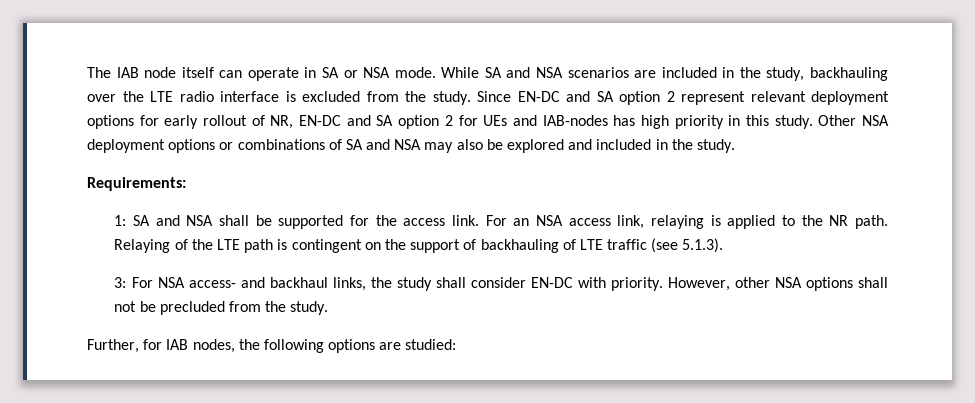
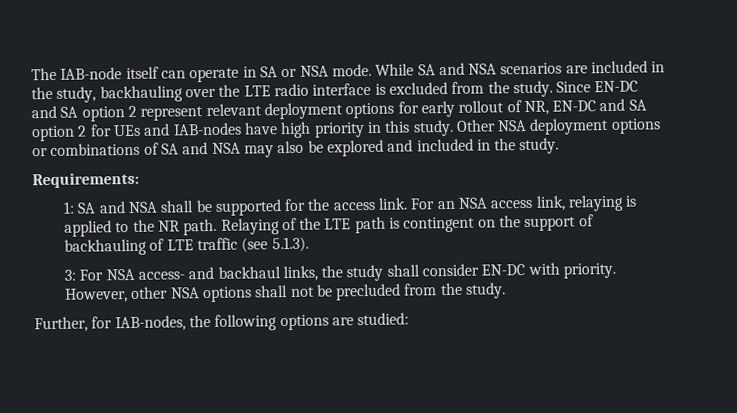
- The IAB node itself can operate in SA or NSA mode.
+ The IAB-node itself can operate in SA or NSA mode.
- Since EN-DC and SA option 2 represent relevant deployment options for early rollout of NR, EN-DC and SA option 2 for UEs and IAB-nodes has high priority in this study.
+ Since EN-DC and SA option 2 represent relevant deployment options for early rollout of NR, EN-DC and SA option 2 for UEs and IAB-nodes have high priority in this study.
- Further, for IAB nodes, the following options are studied:
+ Further, for IAB-nodes, the following options are studied:

